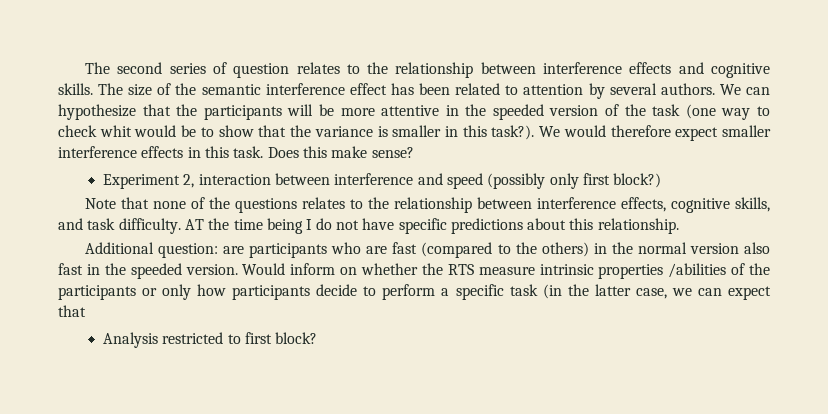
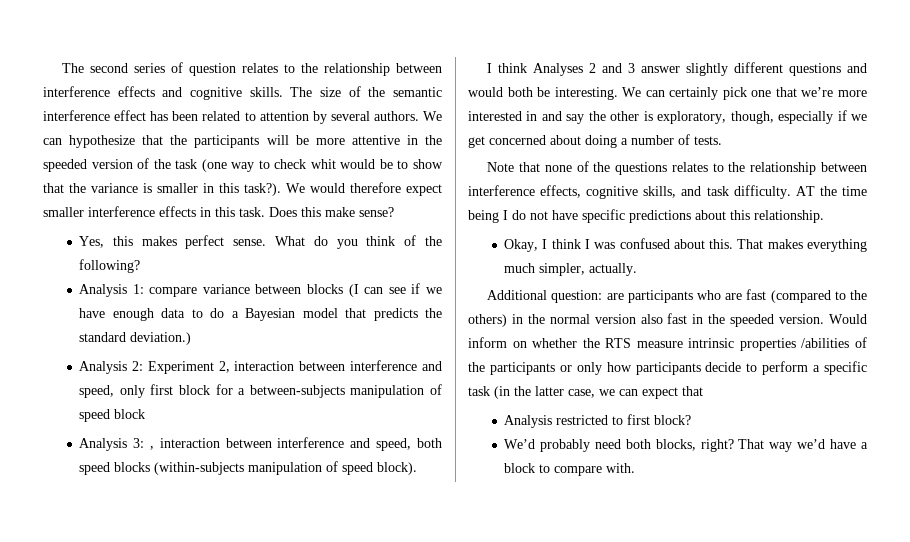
- Experiment 2, interaction between interference and speed (possibly only first block?)
+ Yes, this makes perfect sense. What do you think of the following?
+ Analysis 1: compare variance between blocks (I can see if we have enough data to do a Bayesian model that predicts the standard deviation.)
+ Analysis 2: Experiment 2, interaction between interference and speed, only first block for a between-subjects manipulation of speed block
+ Analysis 3: , interaction between interference and speed, both speed blocks (within-subjects manipulation of speed block).
+ I think Analyses 2 and 3 answer slightly different questions and would both be interesting. We can certainly pick one that we’re more interested in and say the other is exploratory, though, especially if we get concerned about doing a number of tests.
+ Okay, I think I was confused about this. That makes everything much simpler, actually.
+ We’d probably need both blocks, right? That way we’d have a block to compare with.

